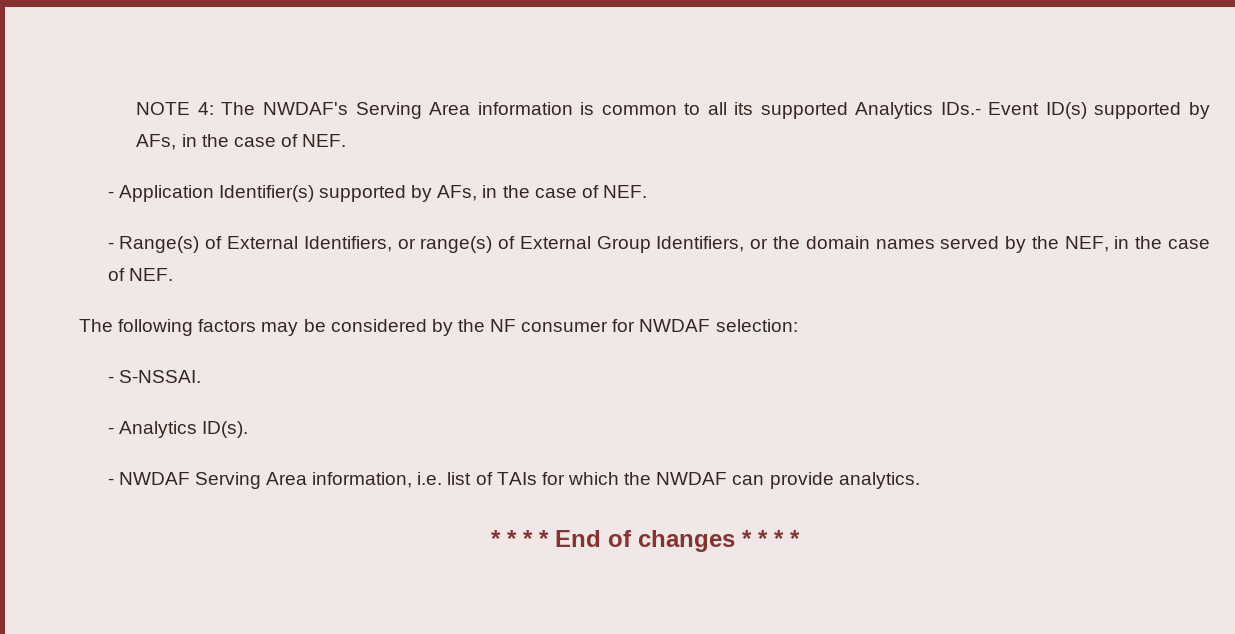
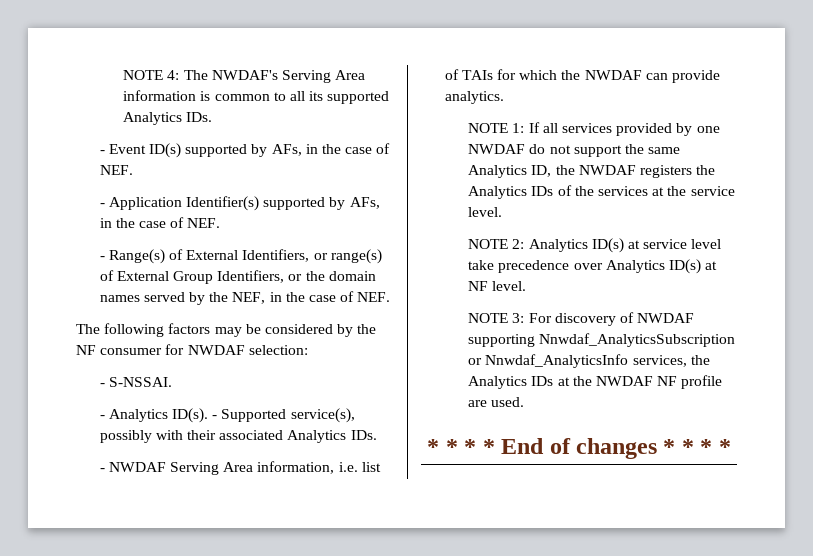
- NOTE 4: The NWDAF's Serving Area information is common to all its supported Analytics IDs.- Event ID(s) supported by AFs, in the case of NEF.
+ NOTE 4: The NWDAF's Serving Area information is common to all its supported Analytics IDs.
+ - Event ID(s) supported by AFs, in the case of NEF.
+ - Supported service(s), possibly with their associated Analytics IDs.
+ NOTE 1: If all services provided by one NWDAF do not support the same Analytics ID, the NWDAF registers the Analytics IDs of the services at the service level.
+ NOTE 2: Analytics ID(s) at service level take precedence over Analytics ID(s) at NF level.
+ NOTE 3: For discovery of NWDAF supporting Nnwdaf_AnalyticsSubscription or Nnwdaf_AnalyticsInfo services, the Analytics IDs at the NWDAF NF profile are used.

